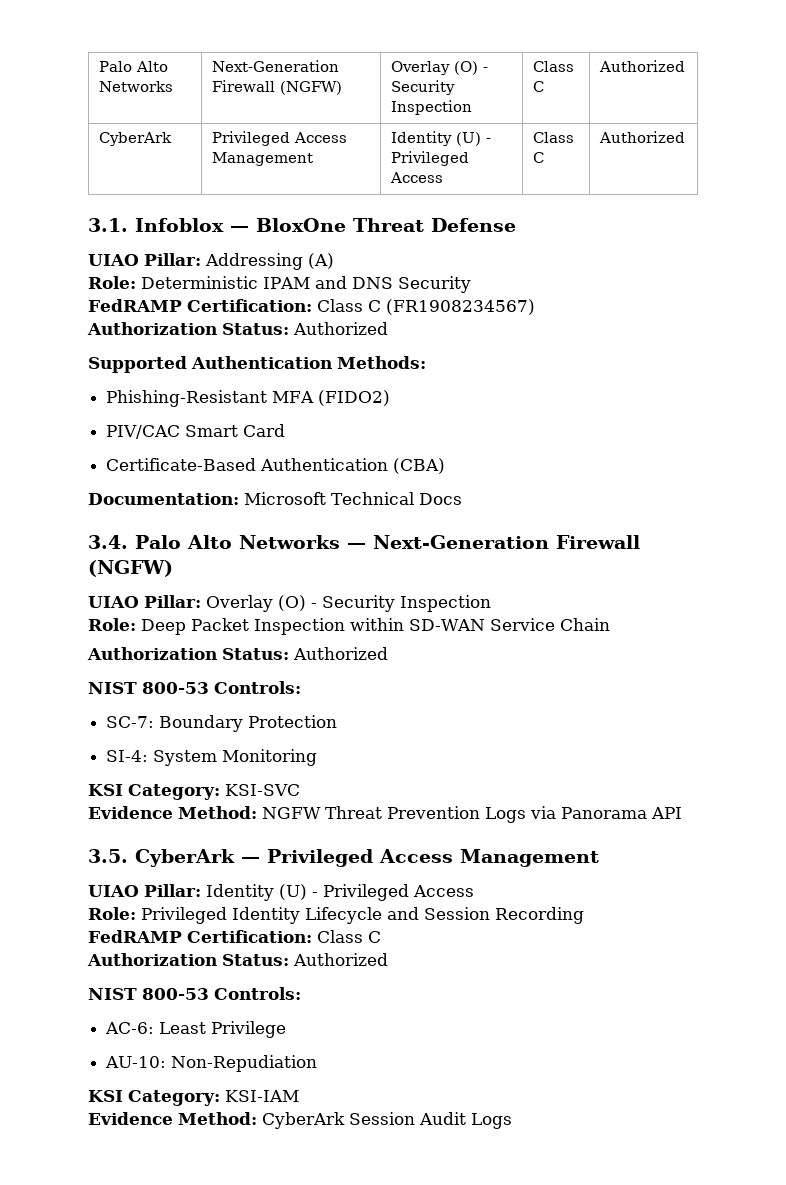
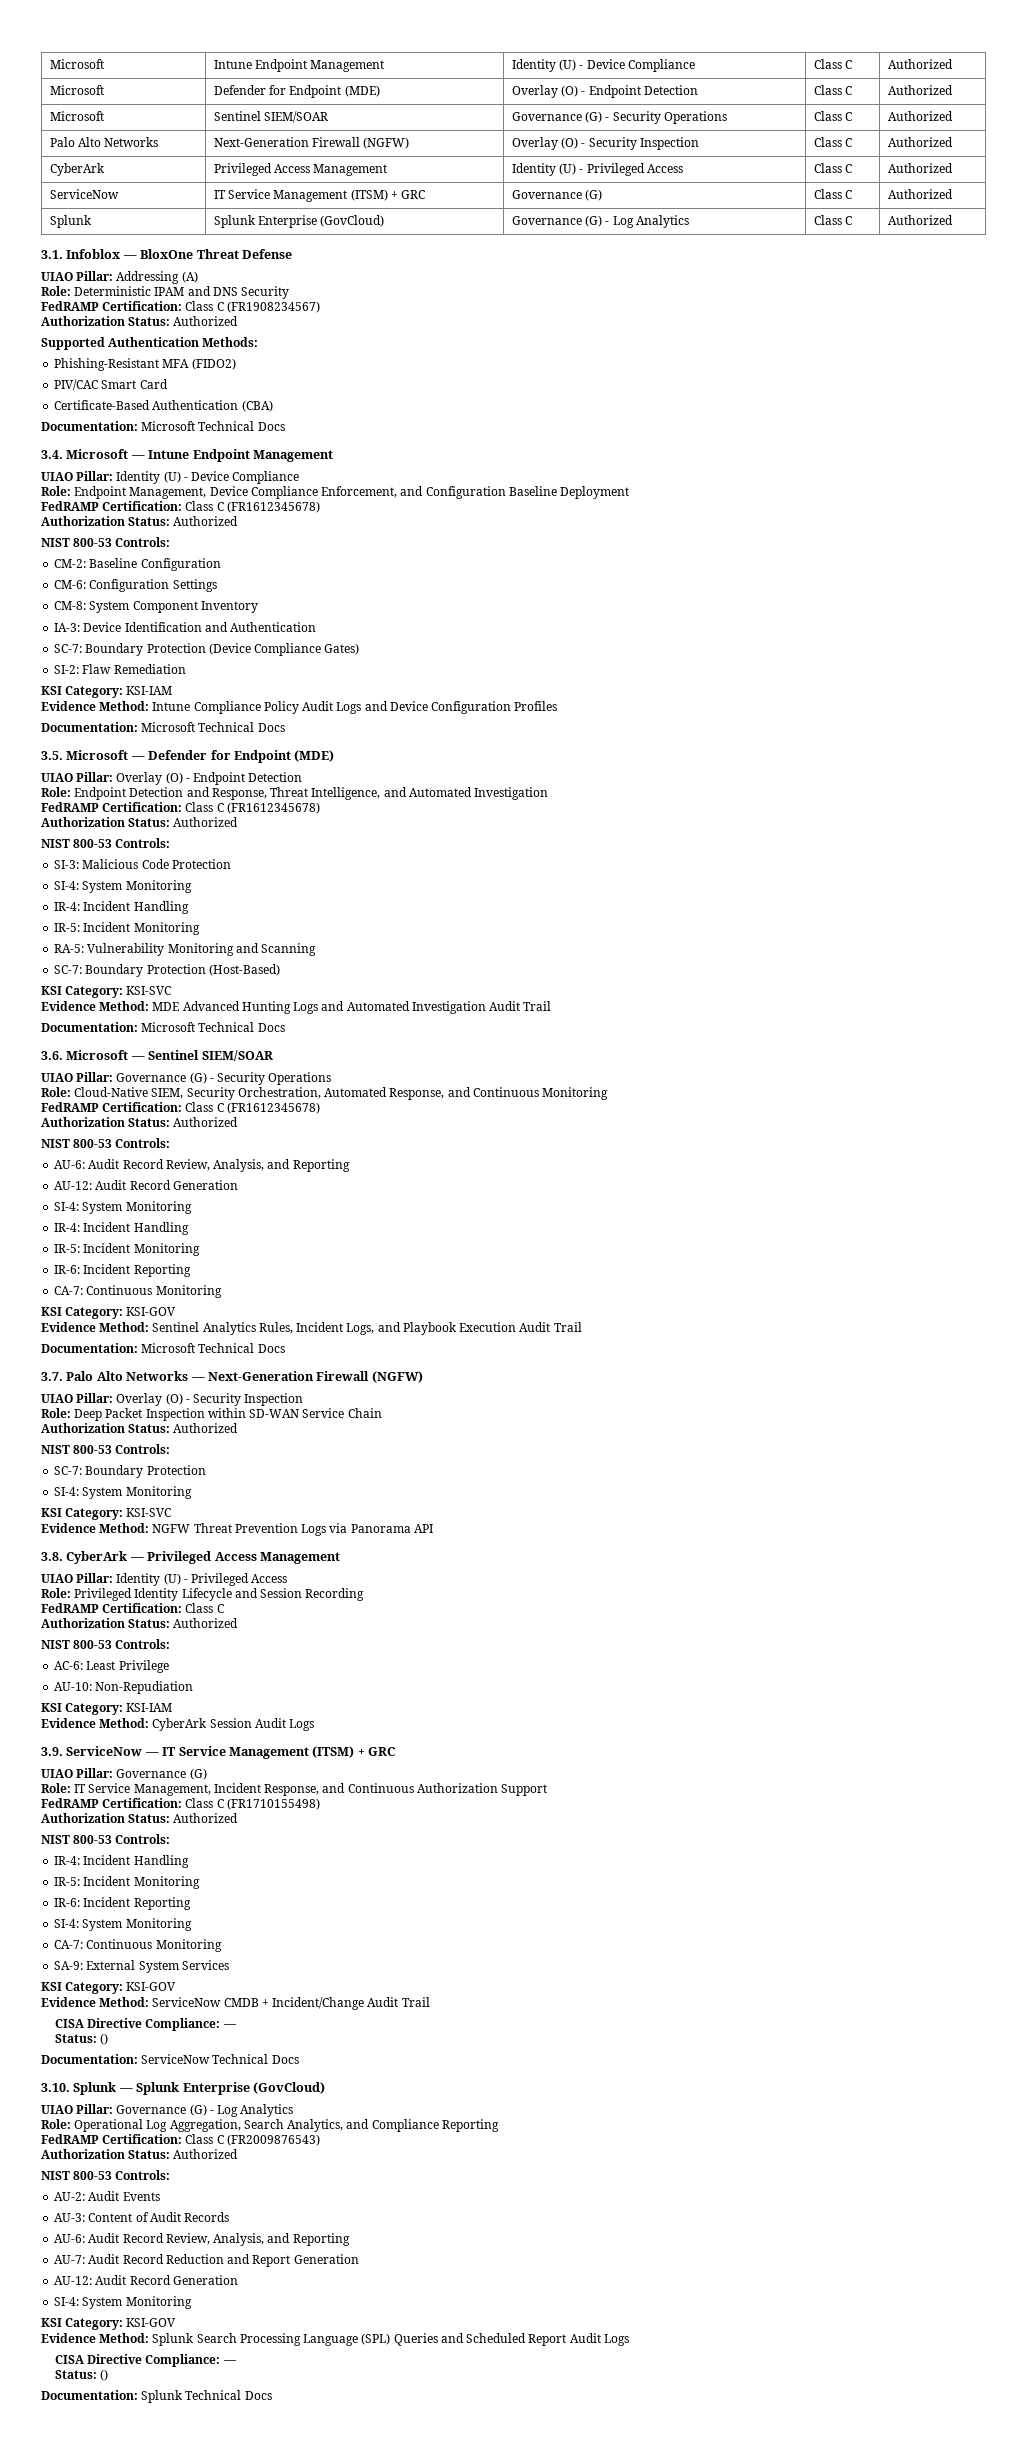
+ Microsoft | Intune Endpoint Management | Identity (U) - Device Compliance | Class C | Authorized
+ Microsoft | Defender for Endpoint (MDE) | Overlay (O) - Endpoint Detection | Class C | Authorized
+ Microsoft | Sentinel SIEM/SOAR | Governance (G) - Security Operations | Class C | Authorized
+ ServiceNow | IT Service Management (ITSM) + GRC | Governance (G) | Class C | Authorized
+ Splunk | Splunk Enterprise (GovCloud) | Governance (G) - Log Analytics | Class C | Authorized
- 3.4. Palo Alto Networks — Next-Generation Firewall (NGFW)
+ 3.4. Microsoft — Intune Endpoint Management
+ UIAO Pillar: Identity (U) - Device Compliance
+ Role: Endpoint Management, Device Compliance Enforcement, and Configuration Baseline Deployment
+ FedRAMP Certification: Class C (FR1612345678)
+ Authorization Status: Authorized
+ NIST 800-53 Controls:
+ CM-2: Baseline Configuration
+ CM-6: Configuration Settings
+ CM-8: System Component Inventory
+ IA-3: Device Identification and Authentication
+ SC-7: Boundary Protection (Device Compliance Gates)
+ SI-2: Flaw Remediation
+ KSI Category: KSI-IAM
+ Evidence Method: Intune Compliance Policy Audit Logs and Device Configuration Profiles
+ Documentation: Microsoft Technical Docs
+ 3.5. Microsoft — Defender for Endpoint (MDE)
+ UIAO Pillar: Overlay (O) - Endpoint Detection
+ Role: Endpoint Detection and Response, Threat Intelligence, and Automated Investigation
+ FedRAMP Certification: Class C (FR1612345678)
+ Authorization Status: Authorized
+ NIST 800-53 Controls:
+ SI-3: Malicious Code Protection
+ SI-4: System Monitoring
+ IR-4: Incident Handling
+ IR-5: Incident Monitoring
+ RA-5: Vulnerability Monitoring and Scanning
+ SC-7: Boundary Protection (Host-Based)
+ KSI Category: KSI-SVC
+ Evidence Method: MDE Advanced Hunting Logs and Automated Investigation Audit Trail
+ Documentation: Microsoft Technical Docs
+ 3.6. Microsoft — Sentinel SIEM/SOAR
+ UIAO Pillar: Governance (G) - Security Operations
+ Role: Cloud-Native SIEM, Security Orchestration, Automated Response, and Continuous Monitoring
+ FedRAMP Certification: Class C (FR1612345678)
+ Authorization Status: Authorized
+ NIST 800-53 Controls:
+ AU-6: Audit Record Review, Analysis, and Reporting
+ AU-12: Audit Record Generation
+ SI-4: System Monitoring
+ IR-4: Incident Handling
+ IR-5: Incident Monitoring
+ IR-6: Incident Reporting
+ CA-7: Continuous Monitoring
+ KSI Category: KSI-GOV
+ Evidence Method: Sentinel Analytics Rules, Incident Logs, and Playbook Execution Audit Trail
+ Documentation: Microsoft Technical Docs
+ 3.7. Palo Alto Networks — Next-Generation Firewall (NGFW)
- 3.5. CyberArk — Privileged Access Management
+ 3.8. CyberArk — Privileged Access Management
+ 3.9. ServiceNow — IT Service Management (ITSM) + GRC
+ UIAO Pillar: Governance (G)
+ Role: IT Service Management, Incident Response, and Continuous Authorization Support
+ FedRAMP Certification: Class C (FR1710155498)
+ Authorization Status: Authorized
+ NIST 800-53 Controls:
+ IR-4: Incident Handling
+ IR-5: Incident Monitoring
+ IR-6: Incident Reporting
+ SI-4: System Monitoring
+ CA-7: Continuous Monitoring
+ SA-9: External System Services
+ KSI Category: KSI-GOV
+ Evidence Method: ServiceNow CMDB + Incident/Change Audit Trail
+ CISA Directive Compliance: —
+ Status: ()
+ Documentation: ServiceNow Technical Docs
+ 3.10. Splunk — Splunk Enterprise (GovCloud)
+ UIAO Pillar: Governance (G) - Log Analytics
+ Role: Operational Log Aggregation, Search Analytics, and Compliance Reporting
+ FedRAMP Certification: Class C (FR2009876543)
+ Authorization Status: Authorized
+ NIST 800-53 Controls:
+ AU-2: Audit Events
+ AU-3: Content of Audit Records
+ AU-6: Audit Record Review, Analysis, and Reporting
+ AU-7: Audit Record Reduction and Report Generation
+ AU-12: Audit Record Generation
+ SI-4: System Monitoring
+ KSI Category: KSI-GOV
+ Evidence Method: Splunk Search Processing Language (SPL) Queries and Scheduled Report Audit Logs
+ CISA Directive Compliance: —
+ Status: ()
+ Documentation: Splunk Technical Docs

